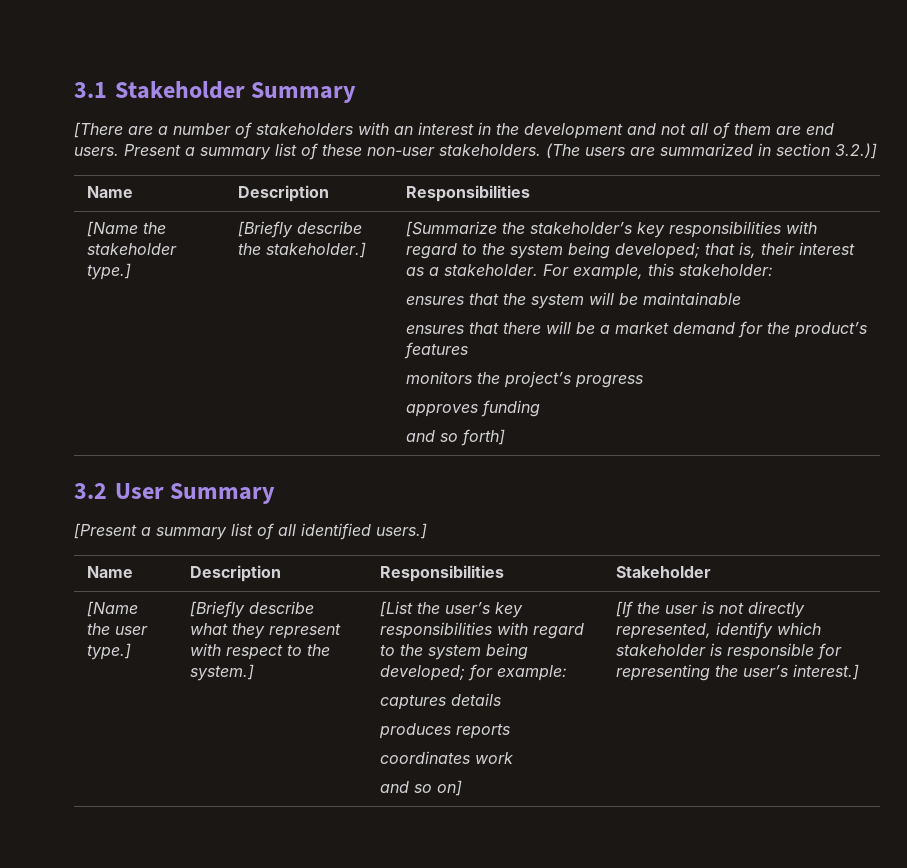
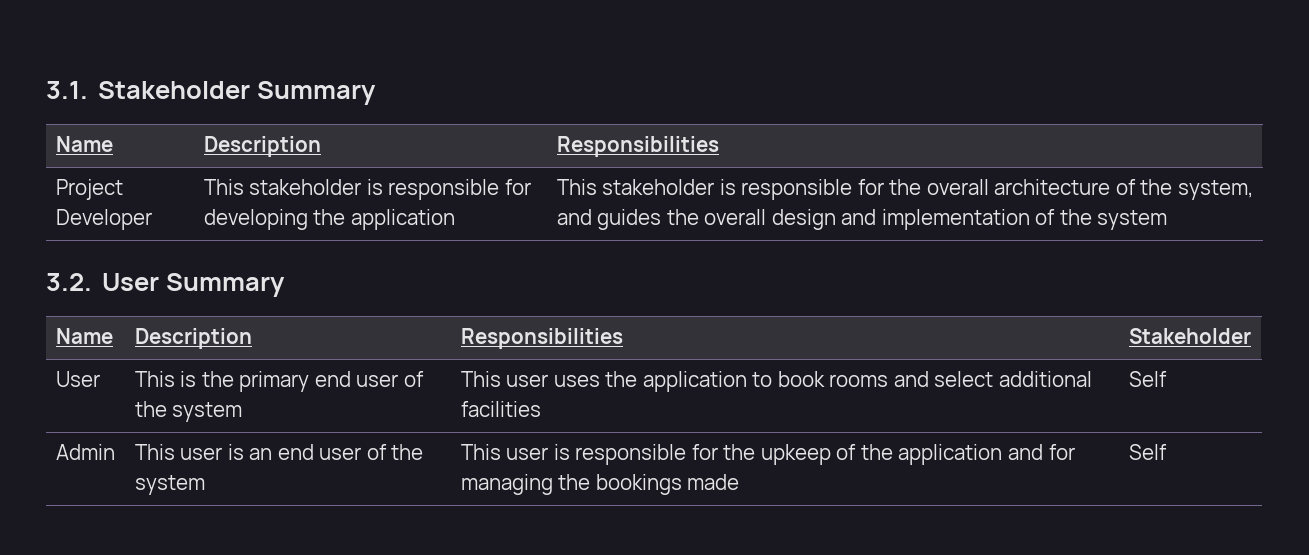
- 3.1 Stakeholder Summary
- [There are a number of stakeholders with an interest in the development and not all of them are end users. Present a summary list of these non-user stakeholders. (The users are summarized in section 3.2.)]
+ 3.1. Stakeholder Summary
  Name | Description | Responsibilities
- [Name the stakeholder type.] | [Briefly describe the stakeholder.] | [Summarize the stakeholder’s key responsibilities with regard to the system being developed; that is, their interest as a stakeholder. For example, this stakeholder:
- ensures that the system will be maintainable
- ensures that there will be a market demand for the product’s features
- monitors the project’s progress
- approves funding
- and so forth]
- 3.2 User Summary
- [Present a summary list of all identified users.]
+ Project Developer | This stakeholder is responsible for developing the application | This stakeholder is responsible for the overall architecture of the system, and guides the overall design and implementation of the system
+ 3.2. User Summary
  Name | Description | Responsibilities | Stakeholder
- [Name the user type.] | [Briefly describe what they represent with respect to the system.] | [List the user’s key responsibilities with regard to the system being developed; for example:
- captures details
- produces reports
- coordinates work
- and so on] | [If the user is not directly represented, identify which stakeholder is responsible for representing the user’s interest.]
+ User | This is the primary end user of the system | This user uses the application to book rooms and select additional facilities | Self
+ Admin | This user is an end user of the system | This user is responsible for the upkeep of the application and for managing the bookings made | Self

